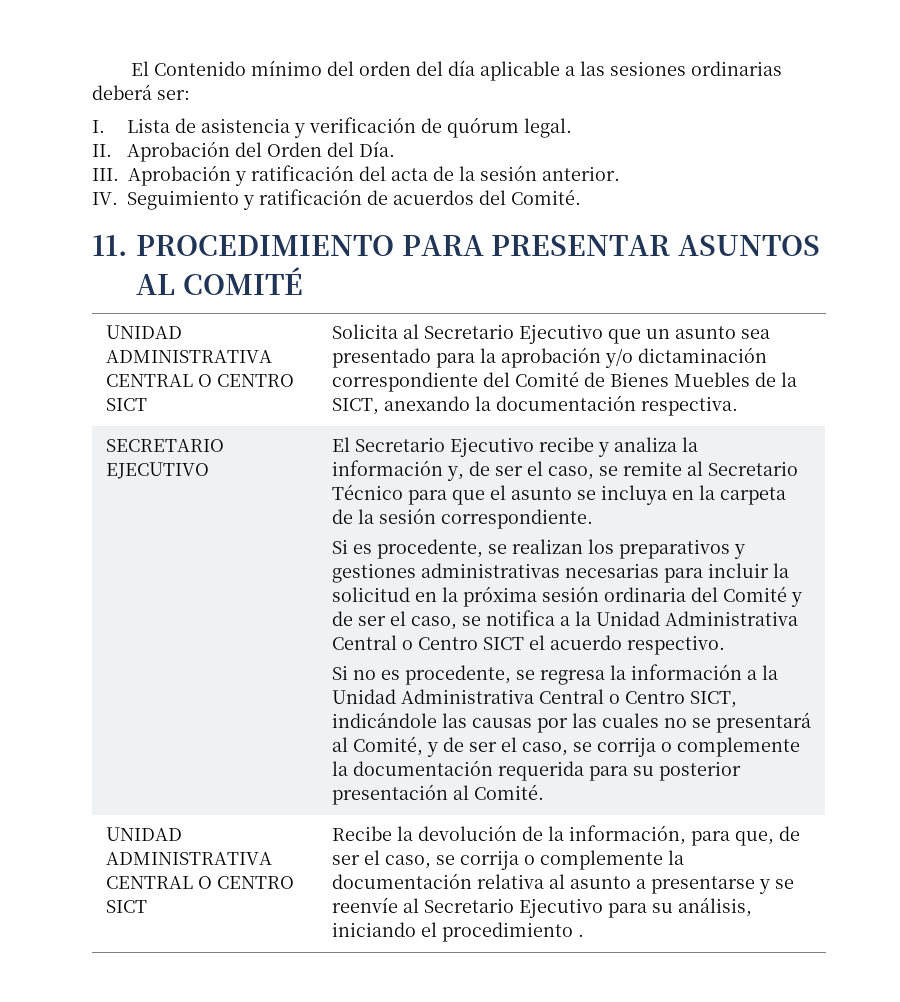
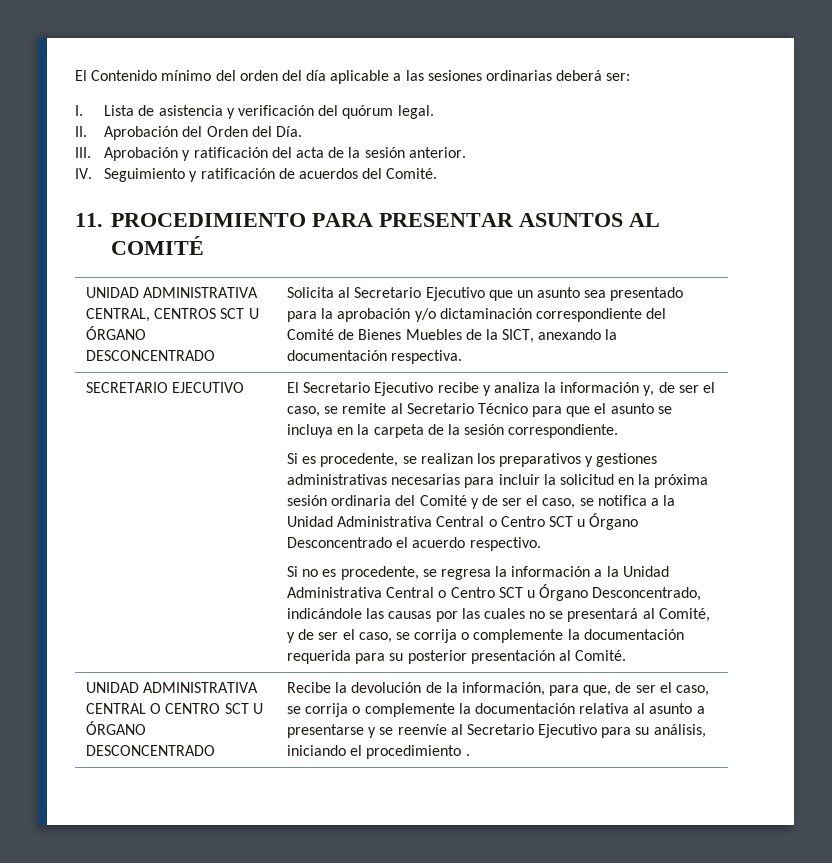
- I. Lista de asistencia y verificación de quórum legal.
+ I. Lista de asistencia y verificación del quórum legal.
- UNIDAD ADMINISTRATIVA CENTRAL O CENTRO SICT | Solicita al Secretario Ejecutivo que un asunto sea presentado para la aprobación y/o dictaminación correspondiente del Comité de Bienes Muebles de la SICT, anexando la documentación respectiva.
+ UNIDAD ADMINISTRATIVA CENTRAL, CENTROS SCT U ÓRGANO DESCONCENTRADO | Solicita al Secretario Ejecutivo que un asunto sea presentado para la aprobación y/o dictaminación correspondiente del Comité de Bienes Muebles de la SICT, anexando la documentación respectiva.
- Si es procedente, se realizan los preparativos y gestiones administrativas necesarias para incluir la solicitud en la próxima sesión ordinaria del Comité y de ser el caso, se notifica a la Unidad Administrativa Central o Centro SICT el acuerdo respectivo.
+ Si es procedente, se realizan los preparativos y gestiones administrativas necesarias para incluir la solicitud en la próxima sesión ordinaria del Comité y de ser el caso, se notifica a la Unidad Administrativa Central o Centro SCT u Órgano Desconcentrado el acuerdo respectivo.
- Si no es procedente, se regresa la información a la Unidad Administrativa Central o Centro SICT, indicándole las causas por las cuales no se presentará al Comité, y de ser el caso, se corrija o complemente la documentación requerida para su posterior presentación al Comité.
- UNIDAD ADMINISTRATIVA CENTRAL O CENTRO SICT
+ Si no es procedente, se regresa la información a la Unidad Administrativa Central o Centro SCT u Órgano Desconcentrado, indicándole las causas por las cuales no se presentará al Comité, y de ser el caso, se corrija o complemente la documentación requerida para su posterior presentación al Comité.
+ UNIDAD ADMINISTRATIVA CENTRAL O CENTRO SCT U ÓRGANO DESCONCENTRADO

